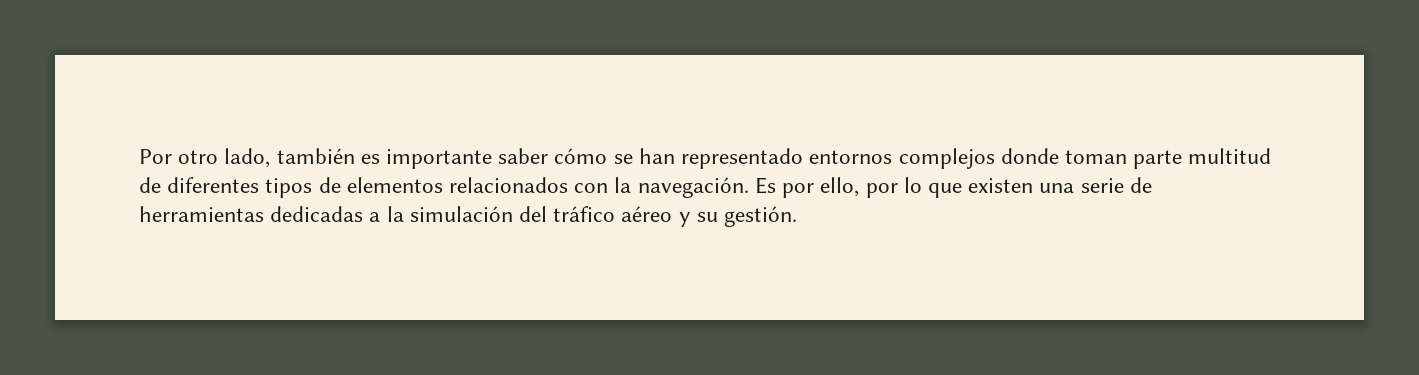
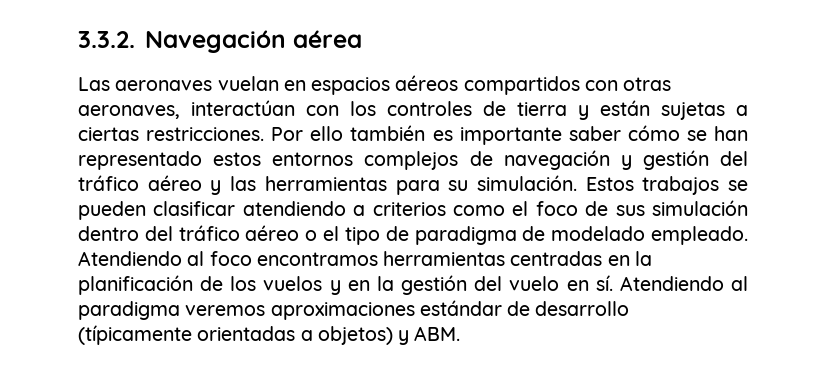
- Por otro lado, también es importante saber cómo se han representado entornos complejos donde toman parte multitud de diferentes tipos de elementos relacionados con la navegación. Es por ello, por lo que existen una serie de herramientas dedicadas a la simulación del tráfico aéreo y su gestión.
+ 3.3.2. Navegación aérea
+ Las aeronaves vuelan en espacios aéreos compartidos con otras aeronaves, interactúan con los controles de tierra y están sujetas a ciertas restricciones. Por ello también es importante saber cómo se han representado estos entornos complejos de navegación y gestión del tráfico aéreo y las herramientas para su simulación. Estos trabajos se pueden clasificar atendiendo a criterios como el foco de sus simulación dentro del tráfico aéreo o el tipo de paradigma de modelado empleado. Atendiendo al foco encontramos herramientas centradas en la planificación de los vuelos y en la gestión del vuelo en sí. Atendiendo al paradigma veremos aproximaciones estándar de desarrollo (típicamente orientadas a objetos) y ABM.

